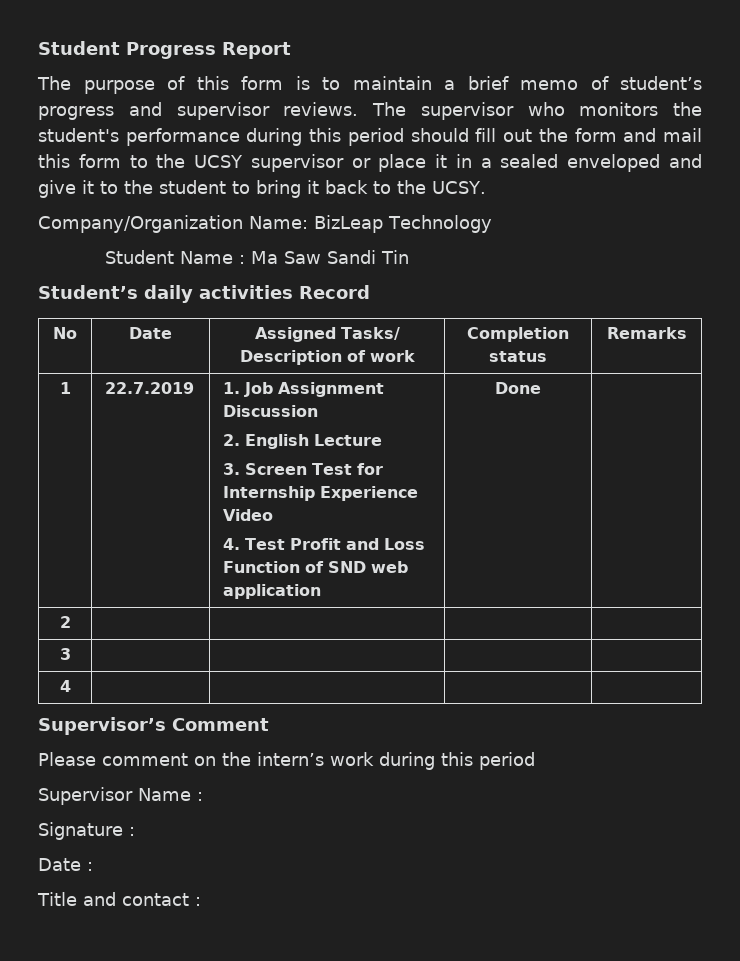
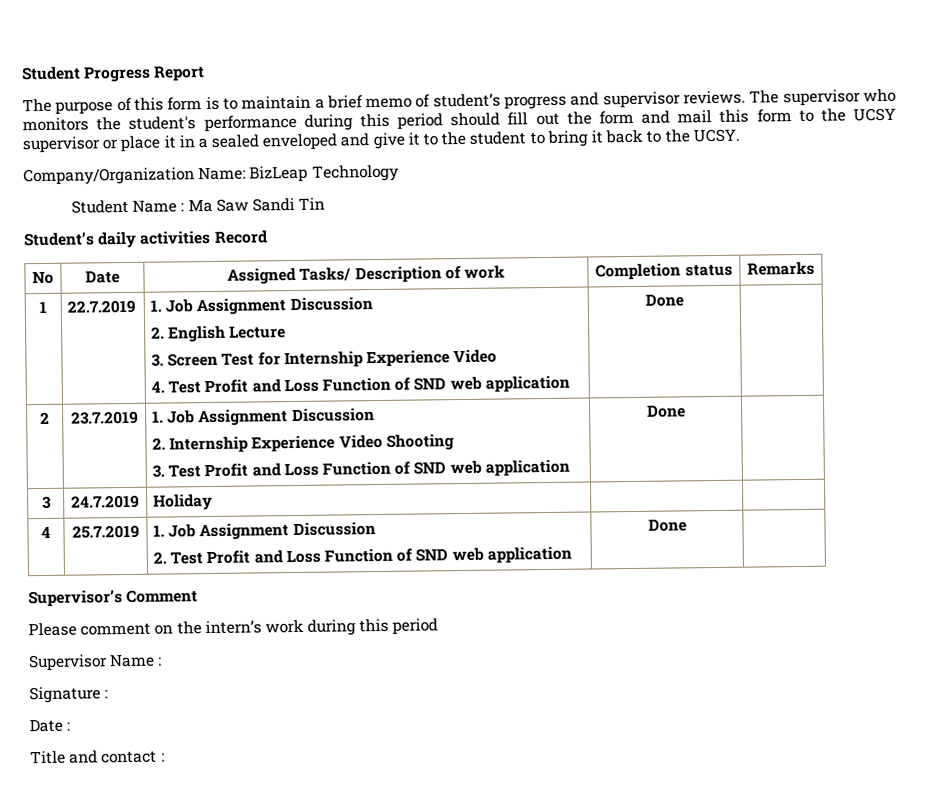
- 2 | | | |
+ 2 | 23.7.2019 | 1. Job Assignment Discussion
+ 2. Internship Experience Video Shooting
+ 3. Test Profit and Loss Function of SND web application | Done |
- 3 | | | |
+ 3 | 24.7.2019 | Holiday | |
- 4 | | | |
+ 4 | 25.7.2019 | 1. Job Assignment Discussion
+ 2. Test Profit and Loss Function of SND web application | Done |

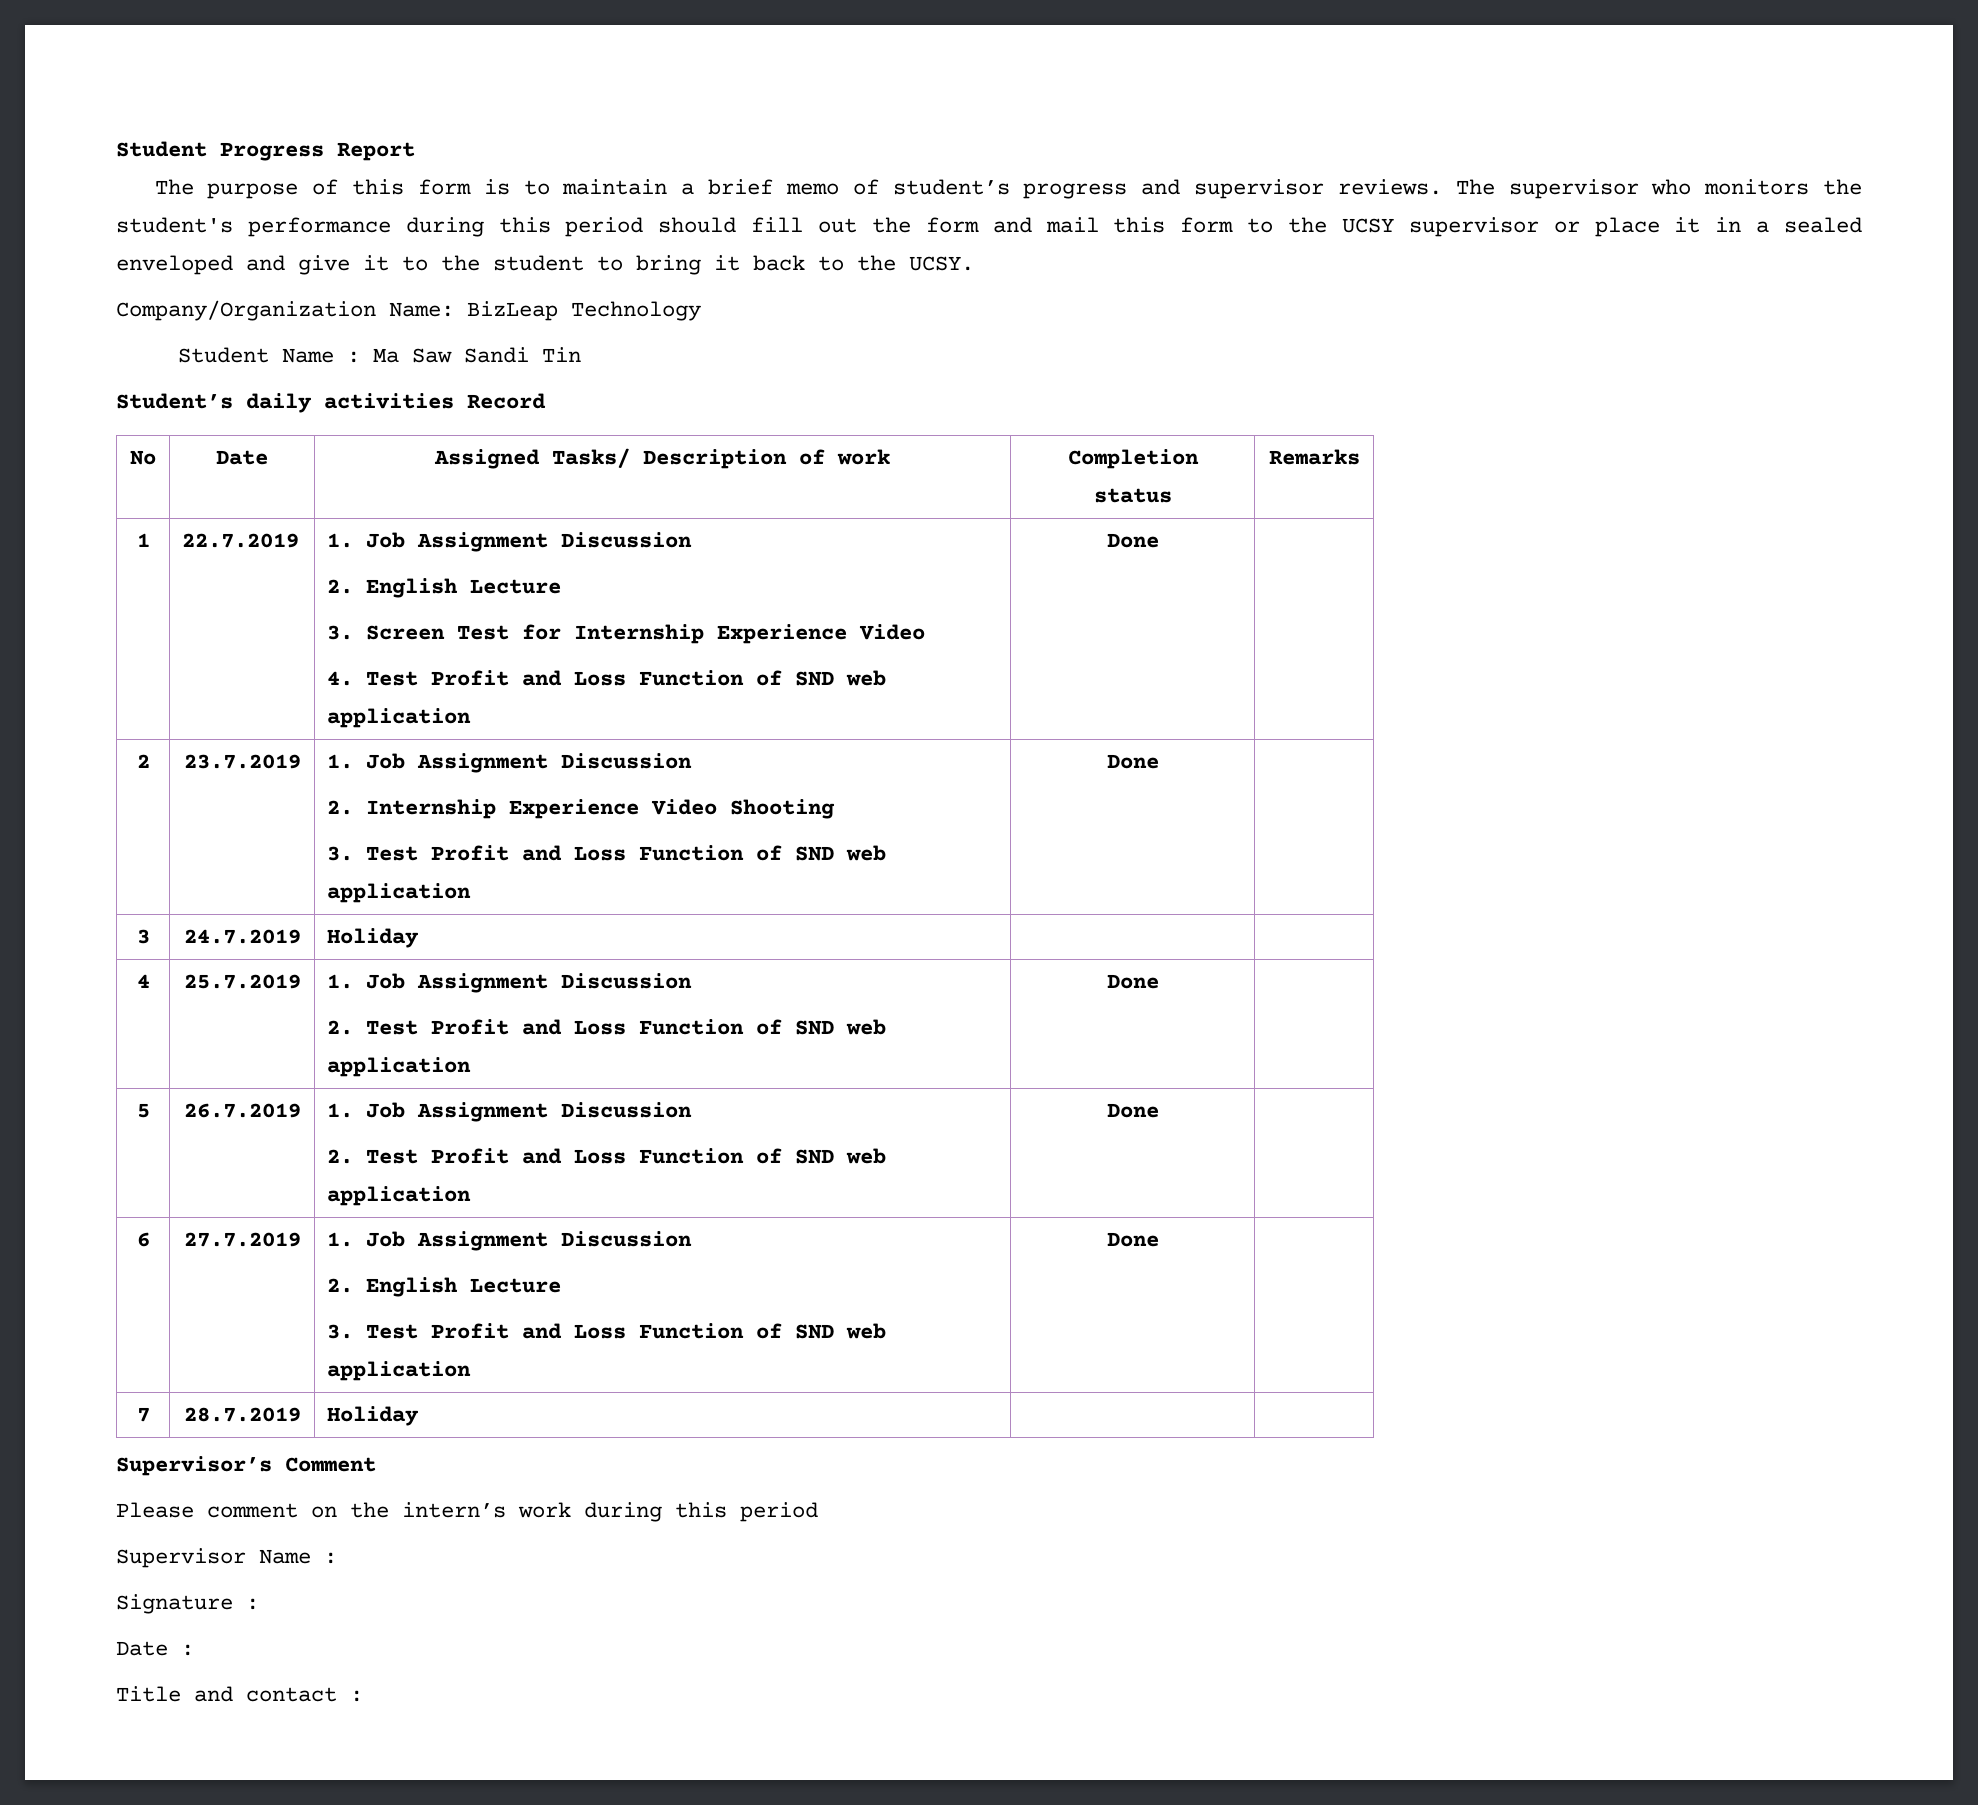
+ 5 | 26.7.2019 | 1. Job Assignment Discussion
+ 2. Test Profit and Loss Function of SND web application | Done |
+ 6 | 27.7.2019 | 1. Job Assignment Discussion
+ 2. English Lecture
+ 3. Test Profit and Loss Function of SND web application | Done |
+ 7 | 28.7.2019 | Holiday | |

